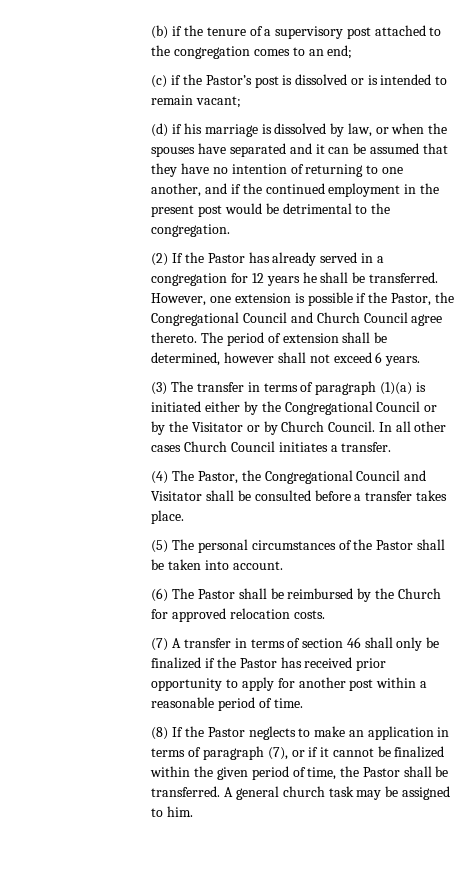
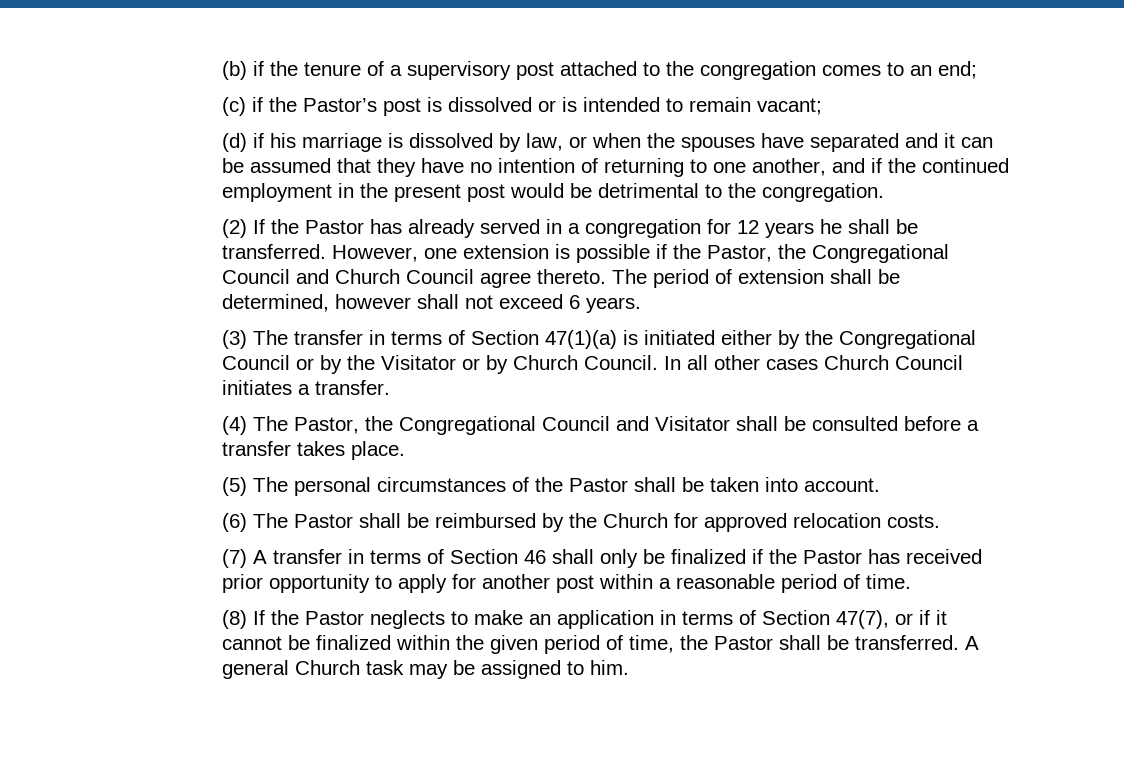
- (3) The transfer in terms of paragraph (1)(a) is initiated either by the Congregational Council or by the Visitator or by Church Council.
+ (3) The transfer in terms of Section 47(1)(a) is initiated either by the Congregational Council or by the Visitator or by Church Council.
- (7) A transfer in terms of section 46 shall only be finalized if the Pastor has received prior opportunity to apply for another post within a reasonable period of time.
+ (7) A transfer in terms of Section 46 shall only be finalized if the Pastor has received prior opportunity to apply for another post within a reasonable period of time.
- (8) If the Pastor neglects to make an application in terms of paragraph (7), or if it cannot be finalized within the given period of time, the Pastor shall be transferred.
+ (8) If the Pastor neglects to make an application in terms of Section 47(7), or if it cannot be finalized within the given period of time, the Pastor shall be transferred.
- A general church task may be assigned to him.
+ A general Church task may be assigned to him.

